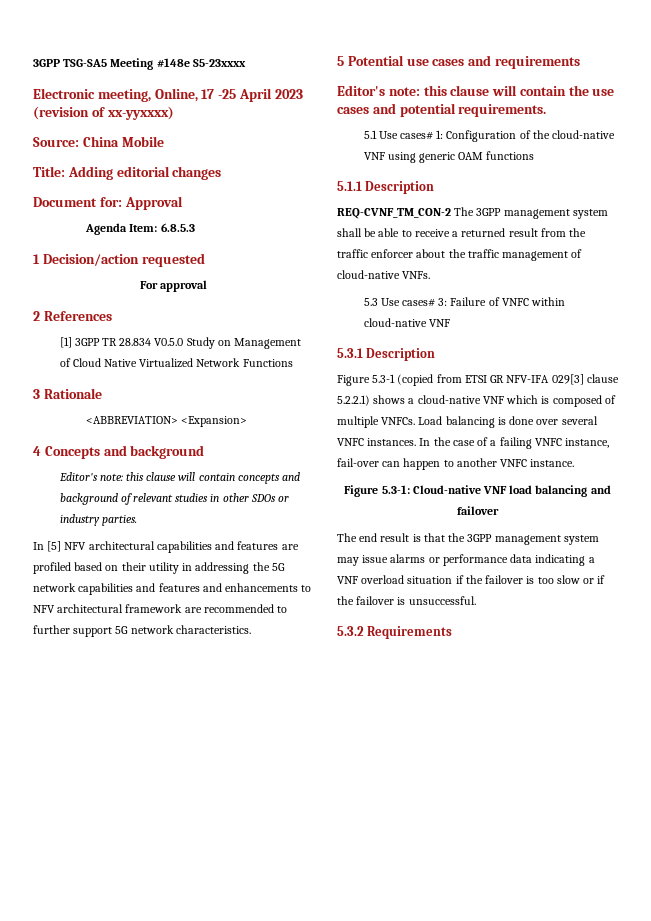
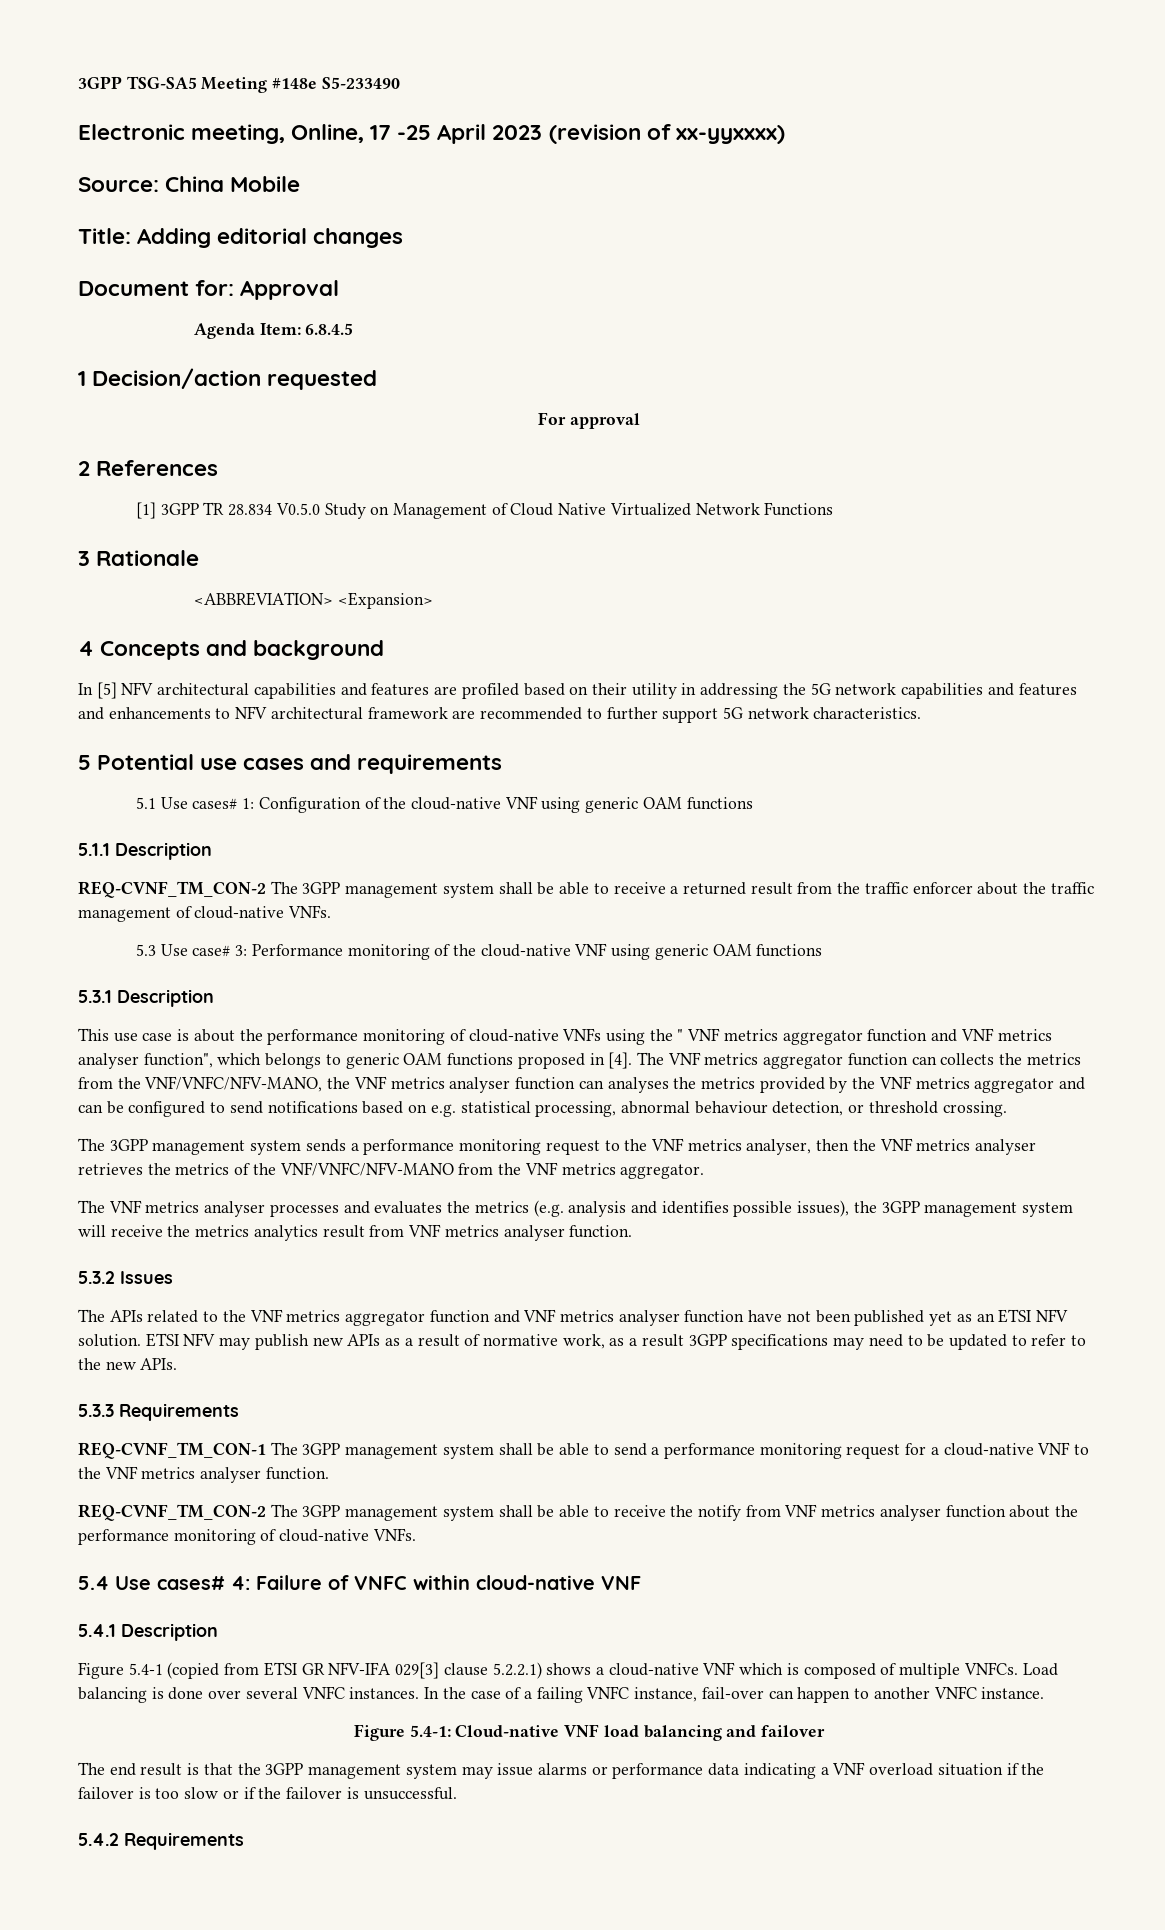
- 3GPP TSG-SA5 Meeting #148e S5-23xxxx
+ 3GPP TSG-SA5 Meeting #148e S5-233490
- Agenda Item: 6.8.5.3
+ Agenda Item: 6.8.4.5
- Editor's note: this clause will contain concepts and background of relevant studies in other SDOs or industry parties.
- Editor's note: this clause will contain the use cases and potential requirements.
- 5.3 Use cases# 3: Failure of VNFC within cloud-native VNF
+ 5.3 Use case# 3: Performance monitoring of the cloud-native VNF using generic OAM functions
+ 5.3.1 Description
+ This use case is about the performance monitoring of cloud-native VNFs using the " VNF metrics aggregator function and VNF metrics analyser function", which belongs to generic OAM functions proposed in [4]. The VNF metrics aggregator function can collects the metrics from the VNF/VNFC/NFV-MANO, the VNF metrics analyser function can analyses the metrics provided by the VNF metrics aggregator and can be configured to send notifications based on e.g. statistical processing, abnormal behaviour detection, or threshold crossing.
+ The 3GPP management system sends a performance monitoring request to the VNF metrics analyser, then the VNF metrics analyser retrieves the metrics of the VNF/VNFC/NFV-MANO from the VNF metrics aggregator.
+ The VNF metrics analyser processes and evaluates the metrics (e.g. analysis and identifies possible issues), the 3GPP management system will receive the metrics analytics result from VNF metrics analyser function.
+ 5.3.2 Issues
+ The APIs related to the VNF metrics aggregator function and VNF metrics analyser function have not been published yet as an ETSI NFV solution. ETSI NFV may publish new APIs as a result of normative work, as a result 3GPP specifications may need to be updated to refer to the new APIs.
+ 5.3.3 Requirements
+ REQ-CVNF_TM_CON-1 The 3GPP management system shall be able to send a performance monitoring request for a cloud-native VNF to the VNF metrics analyser function.
+ REQ-CVNF_TM_CON-2 The 3GPP management system shall be able to receive the notify from VNF metrics analyser function about the performance monitoring of cloud-native VNFs.
+ 5.4 Use cases# 4: Failure of VNFC within cloud-native VNF
- 5.3.1 Description
+ 5.4.1 Description
- Figure 5.3-1 (copied from ETSI GR NFV-IFA 029[3] clause 5.2.2.1) shows a cloud-native VNF which is composed of multiple VNFCs.
+ Figure 5.4-1 (copied from ETSI GR NFV-IFA 029[3] clause 5.2.2.1) shows a cloud-native VNF which is composed of multiple VNFCs.
- Figure 5.3-1: Cloud-native VNF load balancing and failover
+ Figure 5.4-1: Cloud-native VNF load balancing and failover
- 5.3.2 Requirements
+ 5.4.2 Requirements

